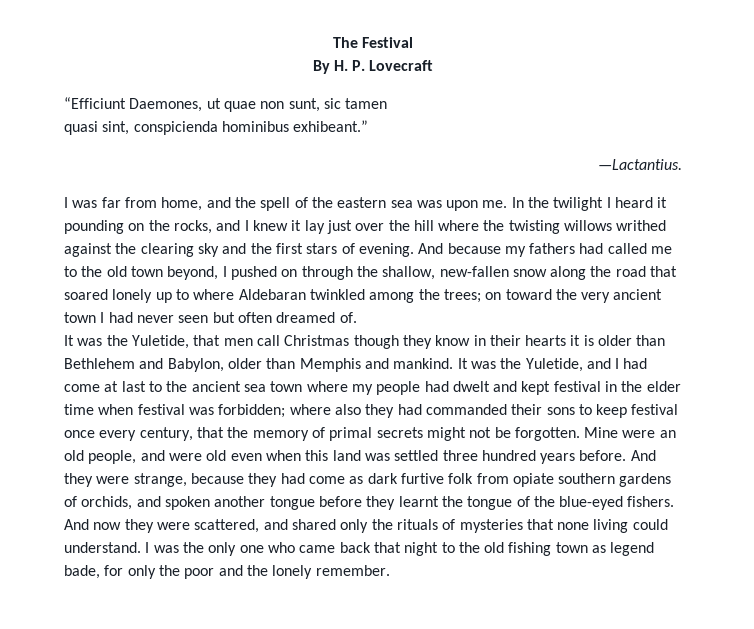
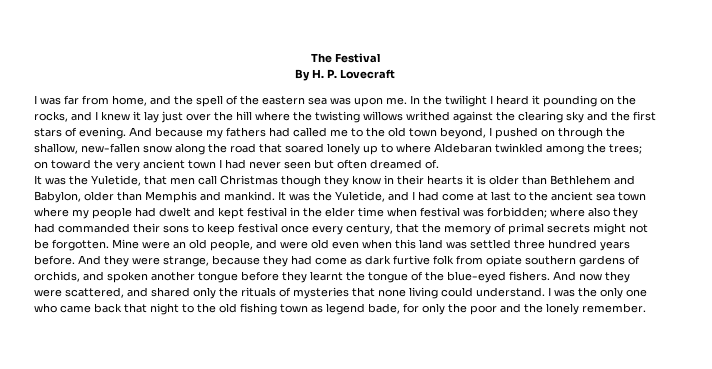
- “Efficiunt Daemones, ut quae non sunt, sic tamen
- quasi sint, conspicienda hominibus exhibeant.”
- —Lactantius.

